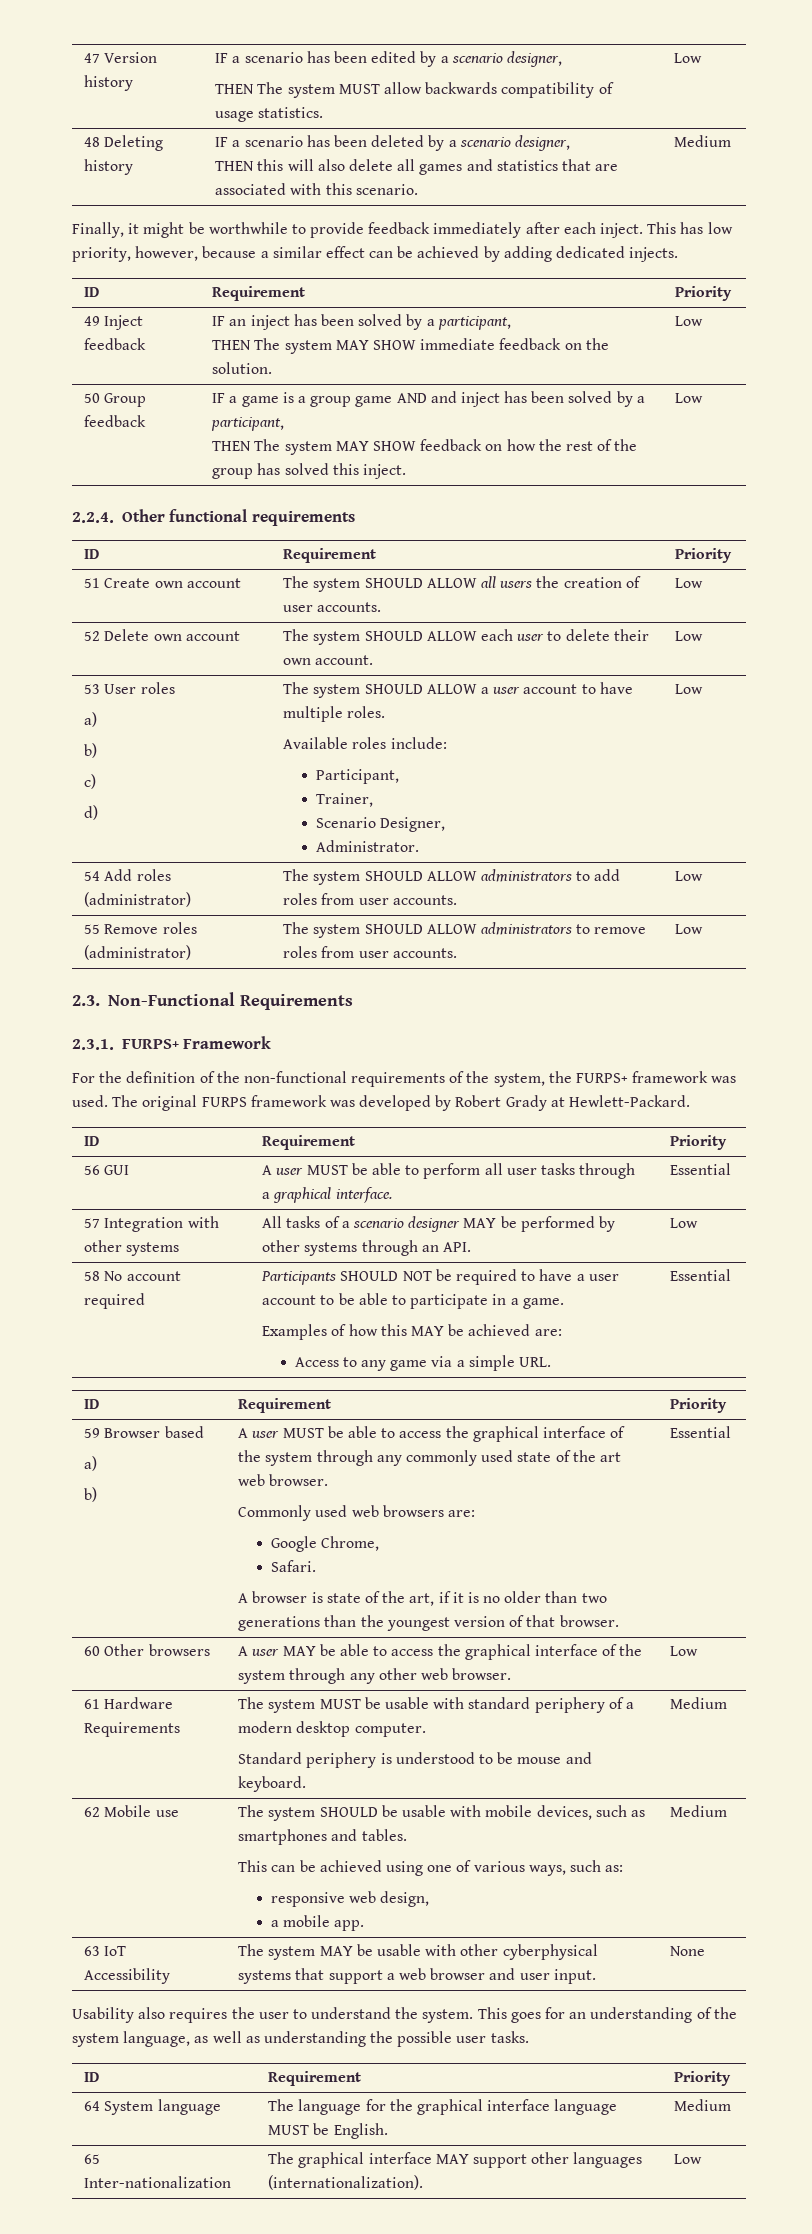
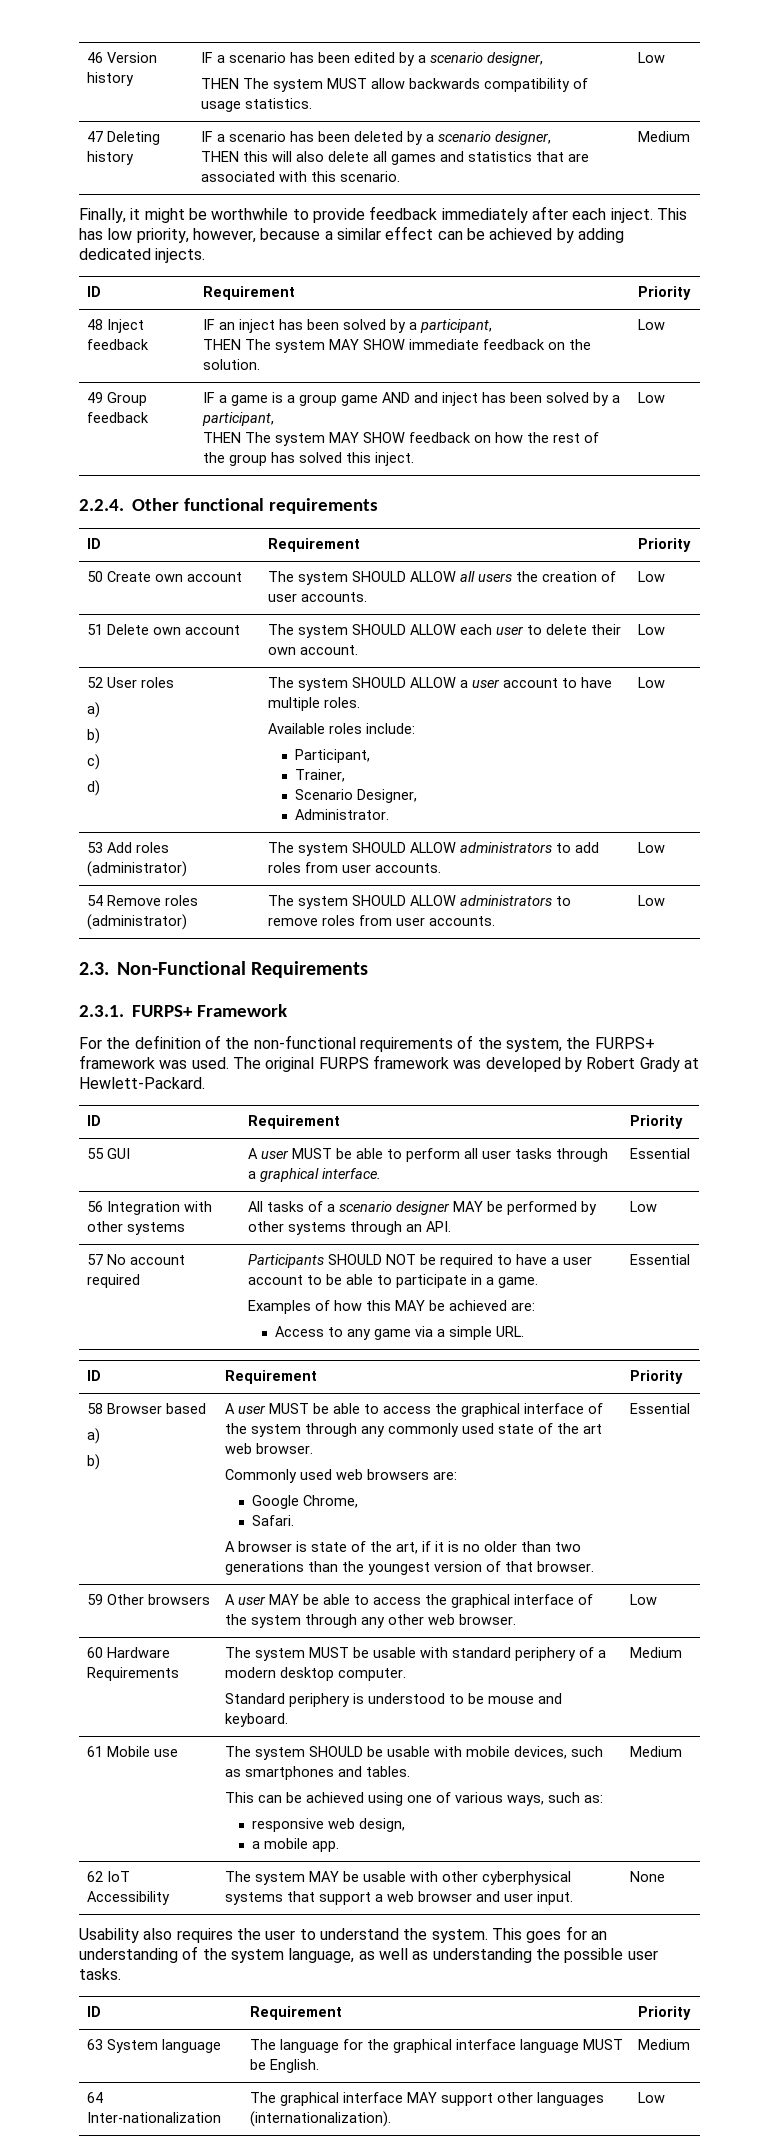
- 47 Version history | IF a scenario has been edited by a scenario designer,
+ 46 Version history | IF a scenario has been edited by a scenario designer,
- 48 Deleting history | IF a scenario has been deleted by a scenario designer,
+ 47 Deleting history | IF a scenario has been deleted by a scenario designer,
- 49 Inject feedback | IF an inject has been solved by a participant,
+ 48 Inject feedback | IF an inject has been solved by a participant,
- 50 Group feedback | IF a game is a group game AND and inject has been solved by a participant,
+ 49 Group feedback | IF a game is a group game AND and inject has been solved by a participant,
- 51 Create own account | The system SHOULD ALLOW all users the creation of user accounts. | Low
+ 50 Create own account | The system SHOULD ALLOW all users the creation of user accounts. | Low
- 52 Delete own account | The system SHOULD ALLOW each user to delete their own account. | Low
+ 51 Delete own account | The system SHOULD ALLOW each user to delete their own account. | Low
- 53 User roles
+ 52 User roles
- 54 Add roles (administrator) | The system SHOULD ALLOW administrators to add roles from user accounts. | Low
+ 53 Add roles (administrator) | The system SHOULD ALLOW administrators to add roles from user accounts. | Low
- 55 Remove roles (administrator) | The system SHOULD ALLOW administrators to remove roles from user accounts. | Low
+ 54 Remove roles (administrator) | The system SHOULD ALLOW administrators to remove roles from user accounts. | Low
- 56 GUI | A user MUST be able to perform all user tasks through a graphical interface. | Essential
+ 55 GUI | A user MUST be able to perform all user tasks through a graphical interface. | Essential
- 57 Integration with other systems | All tasks of a scenario designer MAY be performed by other systems through an API. | Low
+ 56 Integration with other systems | All tasks of a scenario designer MAY be performed by other systems through an API. | Low
- 58 No account required | Participants SHOULD NOT be required to have a user account to be able to participate in a game.
+ 57 No account required | Participants SHOULD NOT be required to have a user account to be able to participate in a game.
- 59 Browser based
+ 58 Browser based
- 60 Other browsers | A user MAY be able to access the graphical interface of the system through any other web browser. | Low
+ 59 Other browsers | A user MAY be able to access the graphical interface of the system through any other web browser. | Low
- 61 Hardware Requirements | The system MUST be usable with standard periphery of a modern desktop computer.
+ 60 Hardware Requirements | The system MUST be usable with standard periphery of a modern desktop computer.
- 62 Mobile use | The system SHOULD be usable with mobile devices, such as smartphones and tables.
+ 61 Mobile use | The system SHOULD be usable with mobile devices, such as smartphones and tables.
- 63 IoT Accessibility | The system MAY be usable with other cyberphysical systems that support a web browser and user input. | None
+ 62 IoT Accessibility | The system MAY be usable with other cyberphysical systems that support a web browser and user input. | None
- 64 System language | The language for the graphical interface language MUST be English. | Medium
+ 63 System language | The language for the graphical interface language MUST be English. | Medium
- 65 Inter-nationalization | The graphical interface MAY support other languages (internationalization). | Low
+ 64 Inter-nationalization | The graphical interface MAY support other languages (internationalization). | Low

